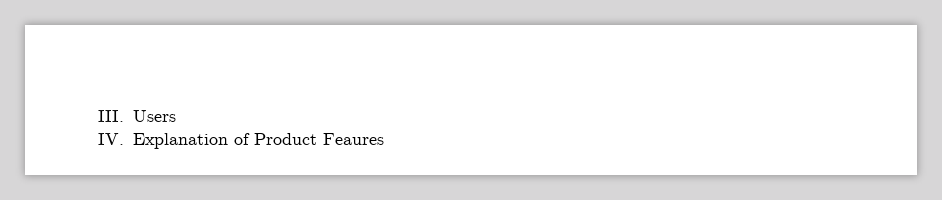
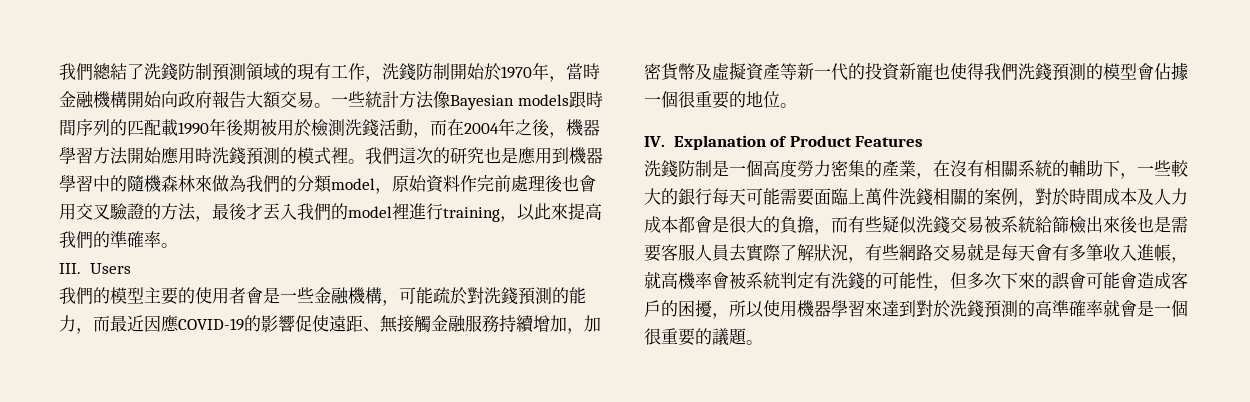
+ 我們總結了洗錢防制預測領域的現有工作，洗錢防制開始於1970年，當時金融機構開始向政府報告大額交易。一些統計方法像Bayesian models跟時間序列的匹配載1990年後期被用於檢測洗錢活動，而在2004年之後，機器學習方法開始應用時洗錢預測的模式裡。我們這次的研究也是應用到機器學習中的隨機森林來做為我們的分類model，原始資料作完前處理後也會用交叉驗證的方法，最後才丟入我們的model裡進行training，以此來提高我們的準確率。
  III. Users
- IV. Explanation of Product Feaures
+ 我們的模型主要的使用者會是一些金融機構，可能疏於對洗錢預測的能力，而最近因應COVID-19的影響促使遠距、無接觸金融服務持續增加，加密貨幣及虛擬資產等新一代的投資新寵也使得我們洗錢預測的模型會佔據一個很重要的地位。
+ IV. Explanation of Product Features
+ 洗錢防制是一個高度勞力密集的產業，在沒有相關系統的輔助下，一些較大的銀行每天可能需要面臨上萬件洗錢相關的案例，對於時間成本及人力成本都會是很大的負擔，而有些疑似洗錢交易被系統給篩檢出來後也是需要客服人員去實際了解狀況，有些網路交易就是每天會有多筆收入進帳，就高機率會被系統判定有洗錢的可能性，但多次下來的誤會可能會造成客戶的困擾，所以使用機器學習來達到對於洗錢預測的高準確率就會是一個很重要的議題。

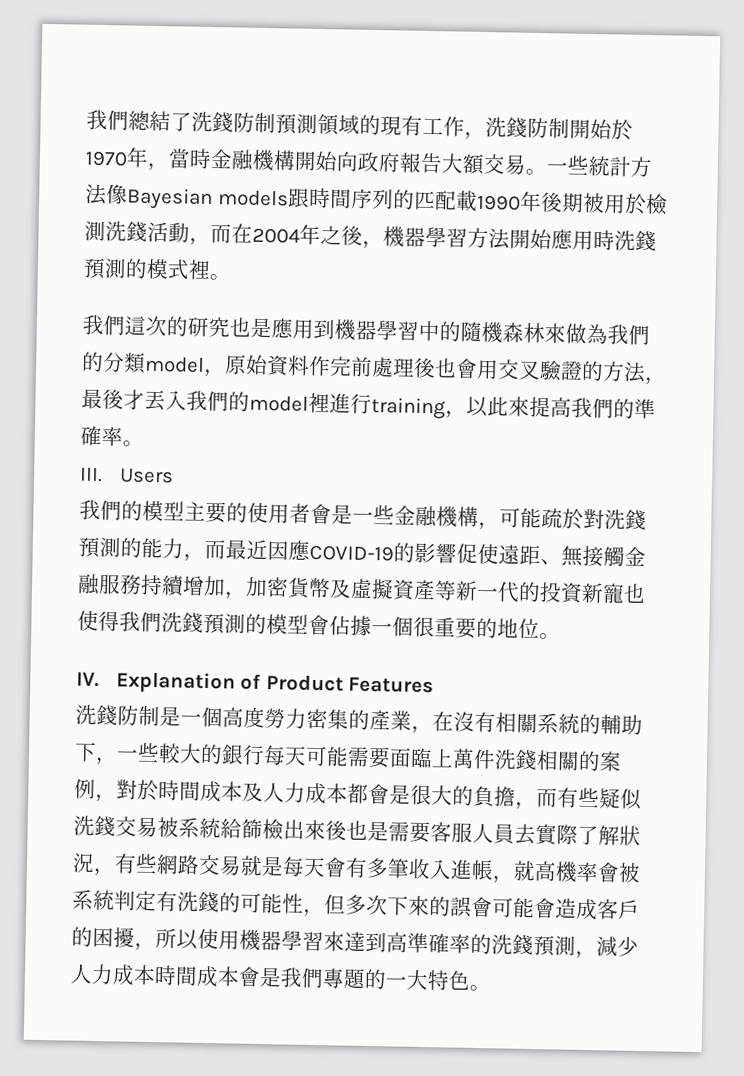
- 一些統計方法像Bayesian models跟時間序列的匹配載1990年後期被用於檢測洗錢活動，而在2004年之後，機器學習方法開始應用時洗錢預測的模式裡。我們這次的研究也是應用到機器學習中的隨機森林來做為我們的分類model，原始資料作完前處理後也會用交叉驗證的方法，最後才丟入我們的model裡進行training，以此來提高我們的準確率。
+ 一些統計方法像Bayesian models跟時間序列的匹配載1990年後期被用於檢測洗錢活動，而在2004年之後，機器學習方法開始應用時洗錢預測的模式裡。
+ 我們這次的研究也是應用到機器學習中的隨機森林來做為我們的分類model，原始資料作完前處理後也會用交叉驗證的方法，最後才丟入我們的model裡進行training，以此來提高我們的準確率。
- 洗錢防制是一個高度勞力密集的產業，在沒有相關系統的輔助下，一些較大的銀行每天可能需要面臨上萬件洗錢相關的案例，對於時間成本及人力成本都會是很大的負擔，而有些疑似洗錢交易被系統給篩檢出來後也是需要客服人員去實際了解狀況，有些網路交易就是每天會有多筆收入進帳，就高機率會被系統判定有洗錢的可能性，但多次下來的誤會可能會造成客戶的困擾，所以使用機器學習來達到對於洗錢預測的高準確率就會是一個很重要的議題。
+ 洗錢防制是一個高度勞力密集的產業，在沒有相關系統的輔助下，一些較大的銀行每天可能需要面臨上萬件洗錢相關的案例，對於時間成本及人力成本都會是很大的負擔，而有些疑似洗錢交易被系統給篩檢出來後也是需要客服人員去實際了解狀況，有些網路交易就是每天會有多筆收入進帳，就高機率會被系統判定有洗錢的可能性，但多次下來的誤會可能會造成客戶的困擾，所以使用機器學習來達到高準確率的洗錢預測，減少人力成本時間成本會是我們專題的一大特色。

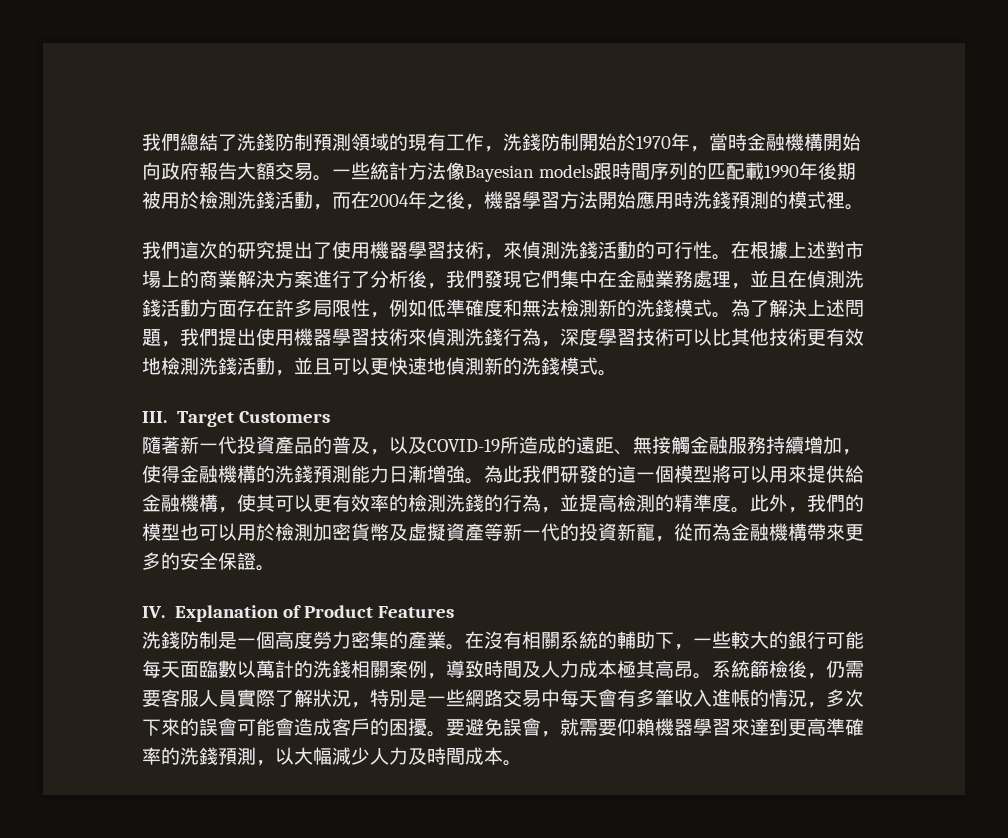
- 我們這次的研究也是應用到機器學習中的隨機森林來做為我們的分類model，原始資料作完前處理後也會用交叉驗證的方法，最後才丟入我們的model裡進行training，以此來提高我們的準確率。
- III. Users
- 我們的模型主要的使用者會是一些金融機構，可能疏於對洗錢預測的能力，而最近因應COVID-19的影響促使遠距、無接觸金融服務持續增加，加密貨幣及虛擬資產等新一代的投資新寵也使得我們洗錢預測的模型會佔據一個很重要的地位。
+ 我們這次的研究提出了使用機器學習技術，來偵測洗錢活動的可行性。在根據上述對市場上的商業解決方案進行了分析後，我們發現它們集中在金融業務處理，並且在偵測洗錢活動方面存在許多局限性，例如低準確度和無法檢測新的洗錢模式。為了解決上述問題，我們提出使用機器學習技術來偵測洗錢行為，深度學習技術可以比其他技術更有效地檢測洗錢活動，並且可以更快速地偵測新的洗錢模式。
+ III. Target Customers
+ 隨著新一代投資產品的普及，以及COVID-19所造成的遠距、無接觸金融服務持續增加，使得金融機構的洗錢預測能力日漸增強。為此我們研發的這一個模型將可以用來提供給金融機構，使其可以更有效率的檢測洗錢的行為，並提高檢測的精準度。此外，我們的模型也可以用於檢測加密貨幣及虛擬資產等新一代的投資新寵，從而為金融機構帶來更多的安全保證。
- 洗錢防制是一個高度勞力密集的產業，在沒有相關系統的輔助下，一些較大的銀行每天可能需要面臨上萬件洗錢相關的案例，對於時間成本及人力成本都會是很大的負擔，而有些疑似洗錢交易被系統給篩檢出來後也是需要客服人員去實際了解狀況，有些網路交易就是每天會有多筆收入進帳，就高機率會被系統判定有洗錢的可能性，但多次下來的誤會可能會造成客戶的困擾，所以使用機器學習來達到高準確率的洗錢預測，減少人力成本時間成本會是我們專題的一大特色。
+ 洗錢防制是一個高度勞力密集的產業。在沒有相關系統的輔助下，一些較大的銀行可能每天面臨數以萬計的洗錢相關案例，導致時間及人力成本極其高昂。系統篩檢後，仍需要客服人員實際了解狀況，特別是一些網路交易中每天會有多筆收入進帳的情況，多次下來的誤會可能會造成客戶的困擾。要避免誤會，就需要仰賴機器學習來達到更高準確率的洗錢預測，以大幅減少人力及時間成本。

